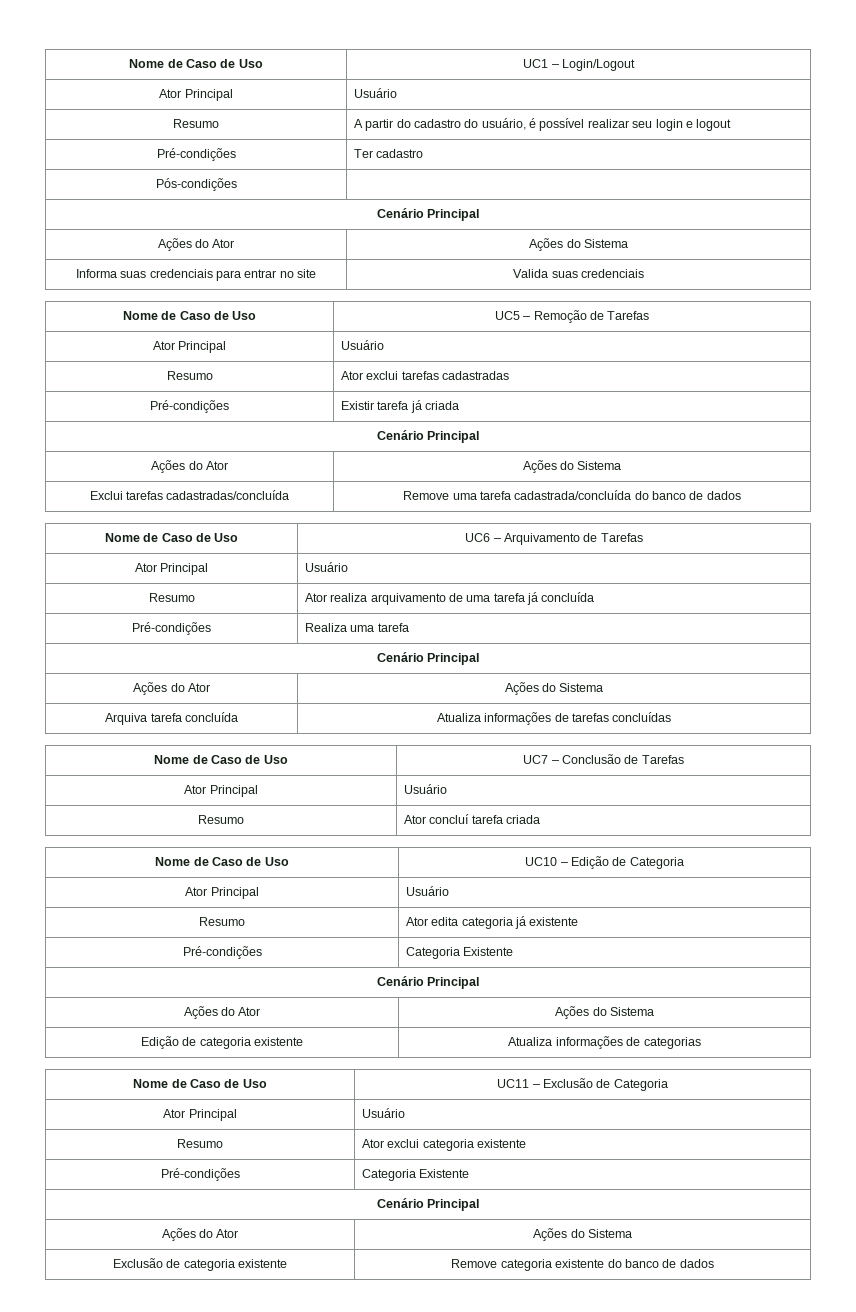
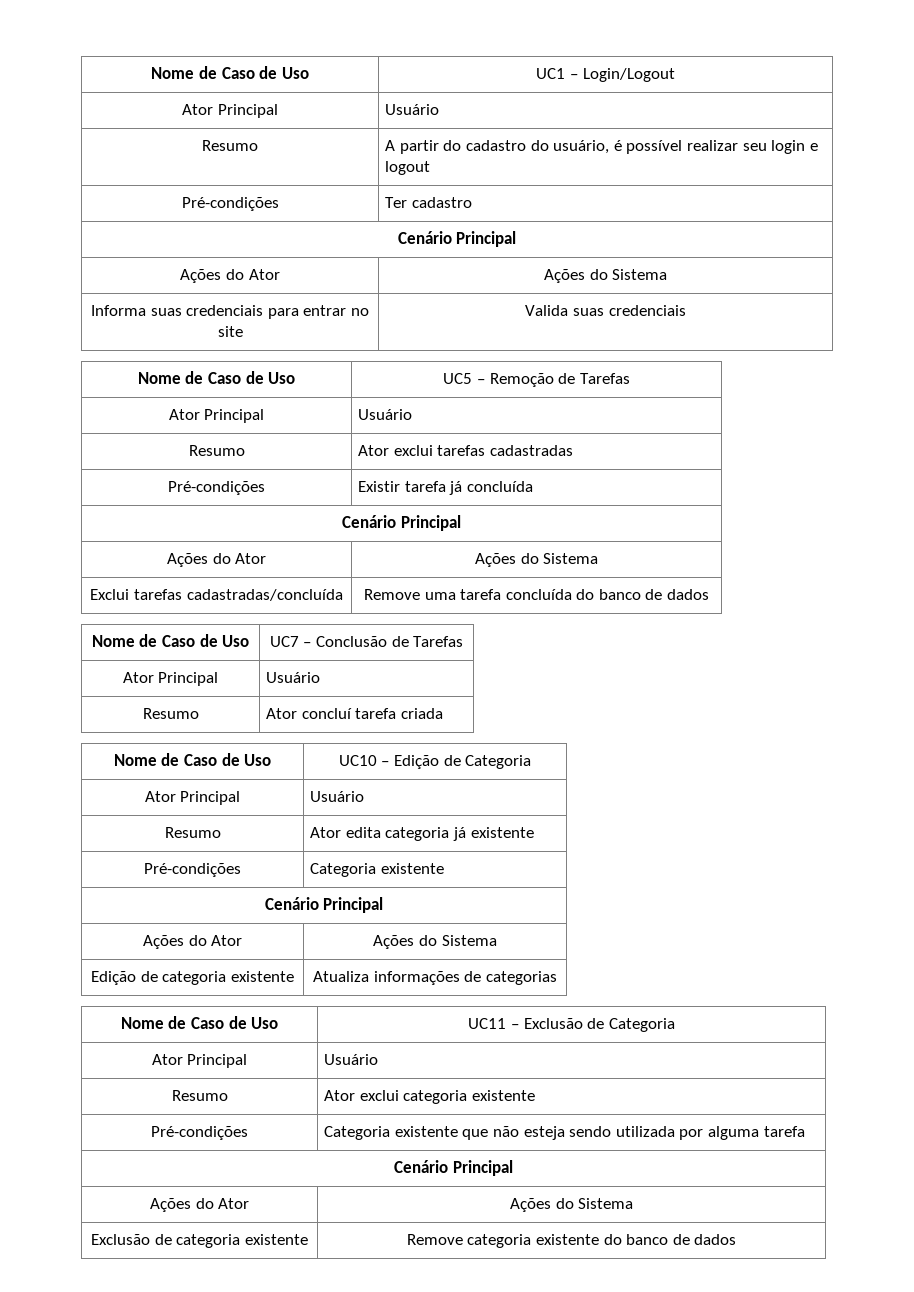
- Pós-condições |
- Pré-condições | Existir tarefa já criada
+ Pré-condições | Existir tarefa já concluída
- Exclui tarefas cadastradas/concluída | Remove uma tarefa cadastrada/concluída do banco de dados
- Nome de Caso de Uso | UC6 – Arquivamento de Tarefas
- Ator Principal | Usuário
- Resumo | Ator realiza arquivamento de uma tarefa já concluída
- Pré-condições | Realiza uma tarefa
- Cenário Principal
- Ações do Ator | Ações do Sistema
- Arquiva tarefa concluída | Atualiza informações de tarefas concluídas
+ Exclui tarefas cadastradas/concluída | Remove uma tarefa concluída do banco de dados
  Resumo | Ator edita categoria já existente
- Pré-condições | Categoria Existente
+ Pré-condições | Categoria existente
  Resumo | Ator exclui categoria existente
- Pré-condições | Categoria Existente
+ Pré-condições | Categoria existente que não esteja sendo utilizada por alguma tarefa

